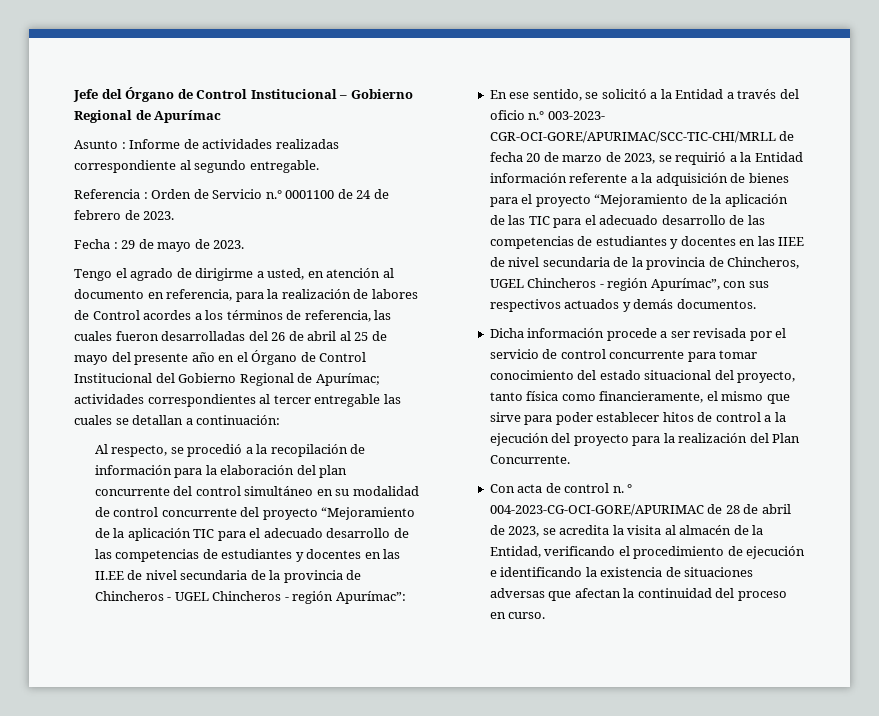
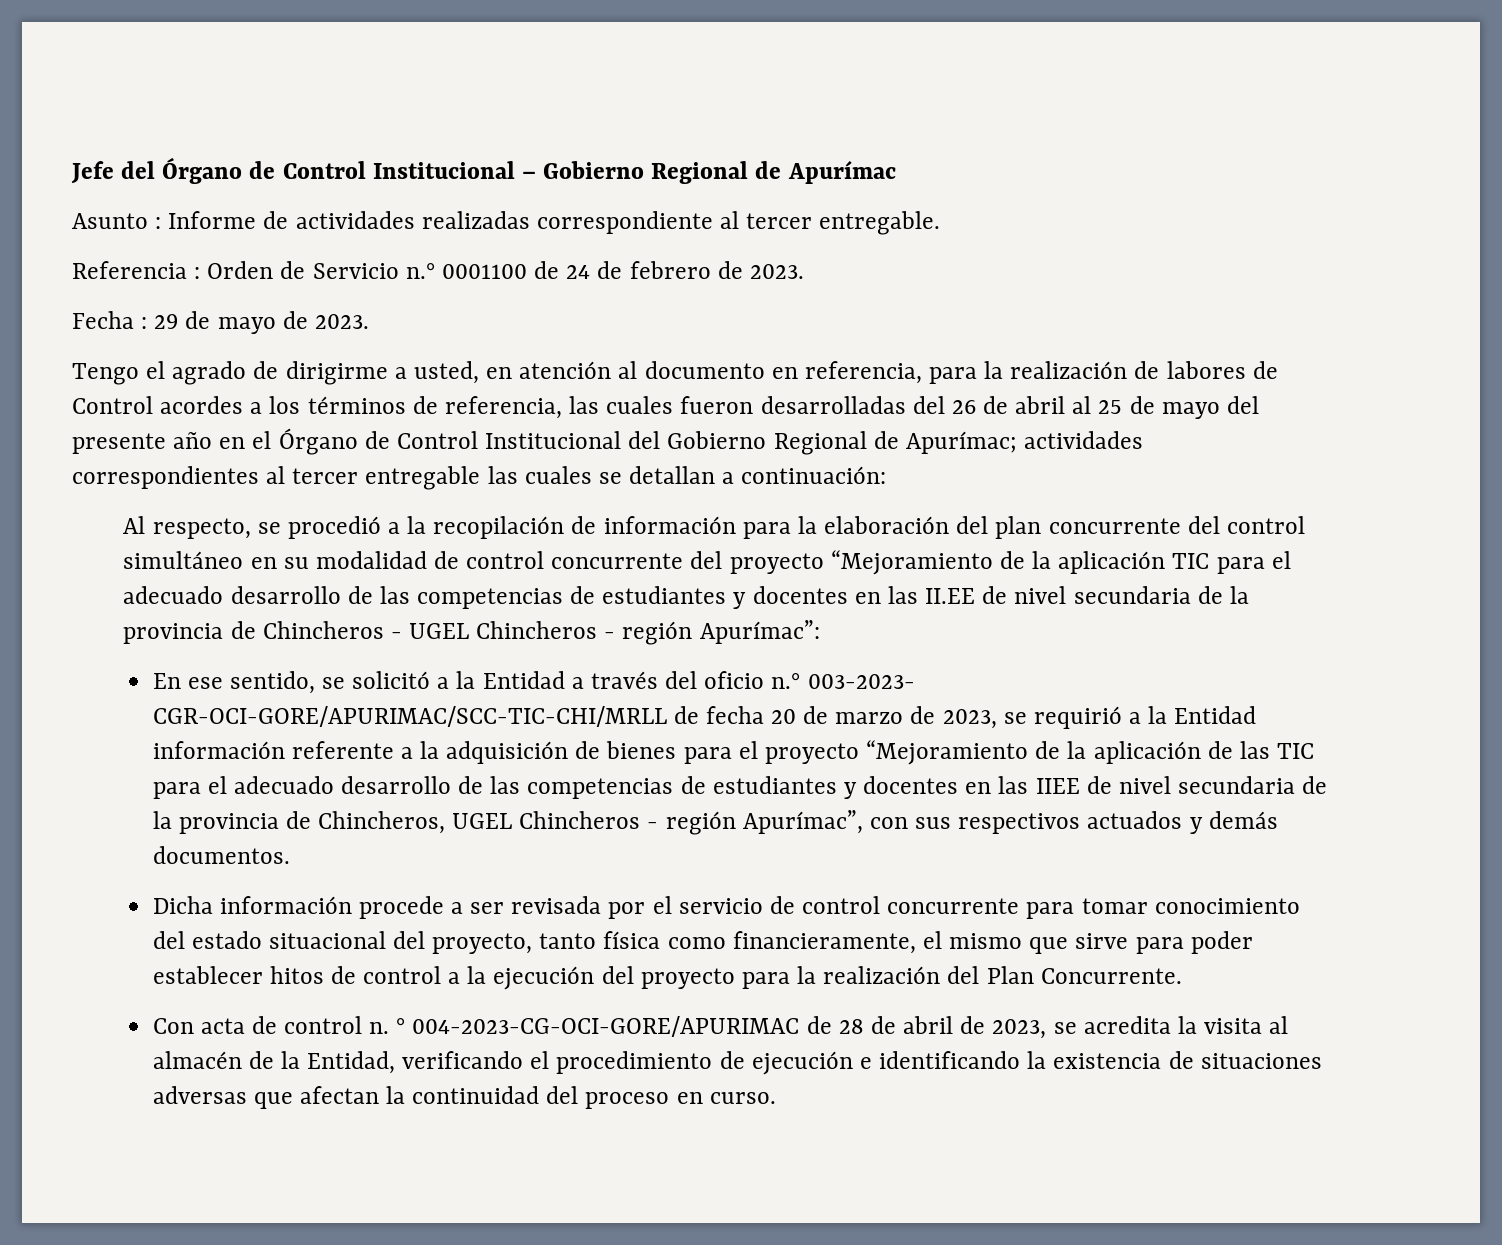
- Asunto : Informe de actividades realizadas correspondiente al segundo entregable.
+ Asunto : Informe de actividades realizadas correspondiente al tercer entregable.

